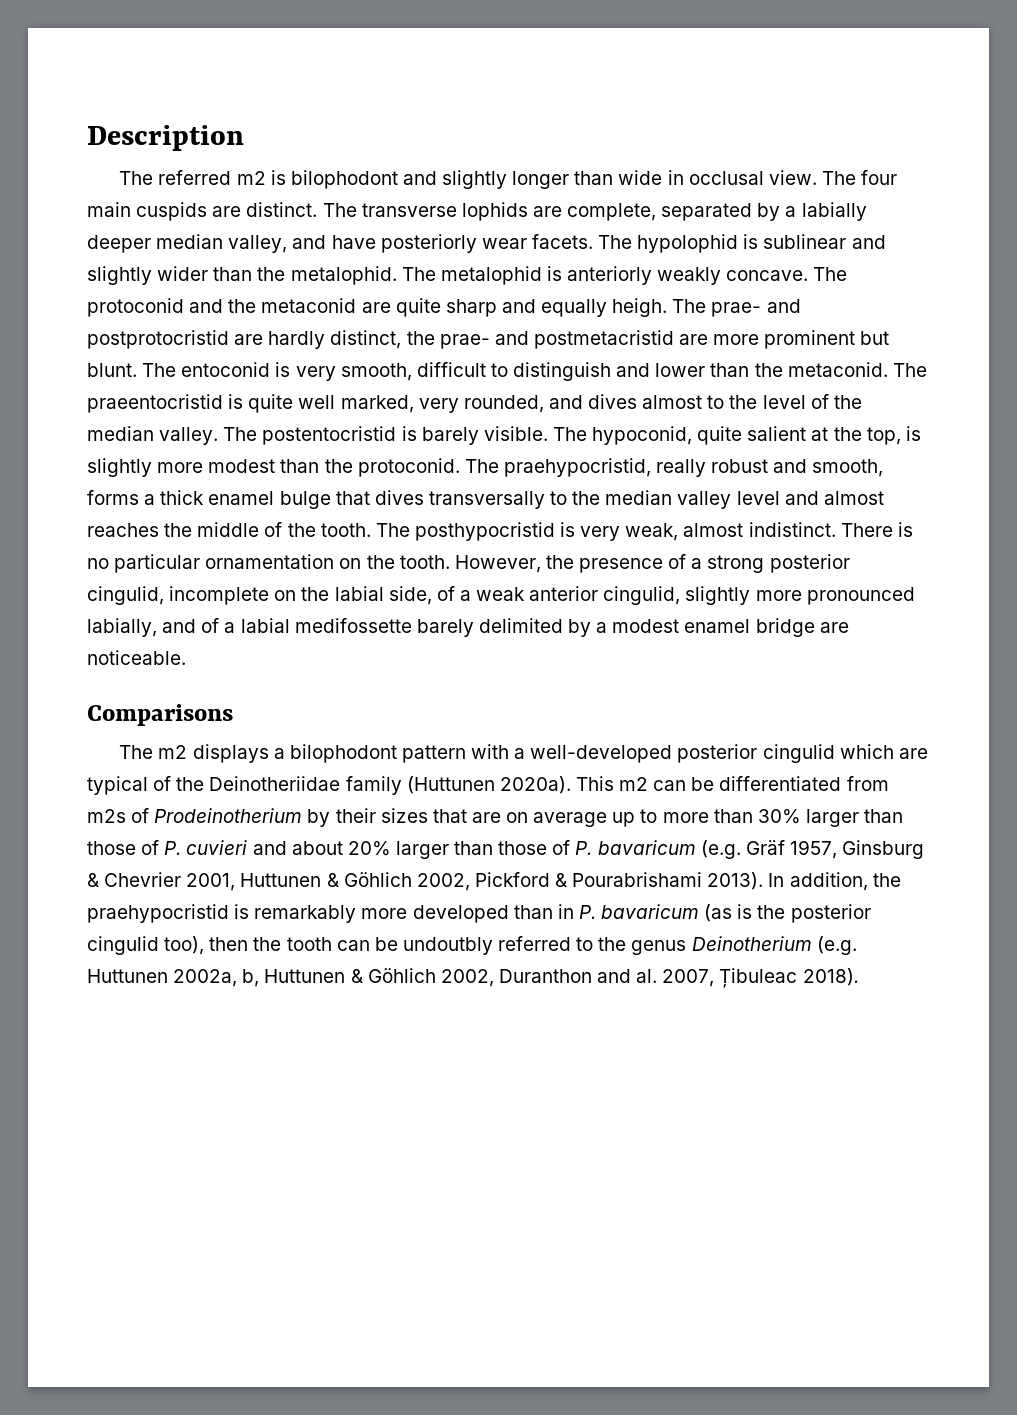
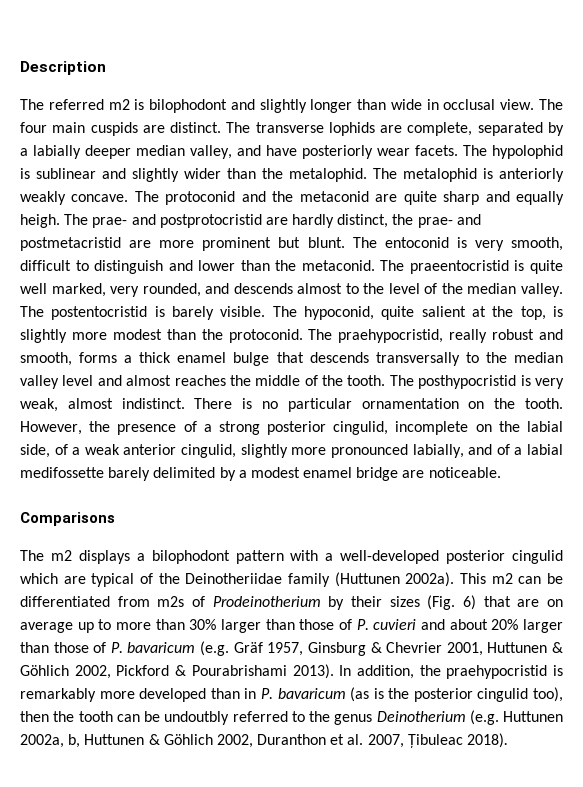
- The praeentocristid is quite well marked, very rounded, and dives almost to the level of the median valley.
+ The praeentocristid is quite well marked, very rounded, and descends almost to the level of the median valley.
- The praehypocristid, really robust and smooth, forms a thick enamel bulge that dives transversally to the median valley level and almost reaches the middle of the tooth.
+ The praehypocristid, really robust and smooth, forms a thick enamel bulge that descends transversally to the median valley level and almost reaches the middle of the tooth.
- The m2 displays a bilophodont pattern with a well-developed posterior cingulid which are typical of the Deinotheriidae family (Huttunen 2020a).
+ The m2 displays a bilophodont pattern with a well-developed posterior cingulid which are typical of the Deinotheriidae family (Huttunen 2002a).
- This m2 can be differentiated from m2s of Prodeinotherium by their sizes that are on average up to more than 30% larger than those of P. cuvieri and about 20% larger than those of P. bavaricum (e.g. Gräf 1957, Ginsburg & Chevrier 2001, Huttunen & Göhlich 2002, Pickford & Pourabrishami 2013).
+ This m2 can be differentiated from m2s of Prodeinotherium by their sizes (Fig. 6) that are on average up to more than 30% larger than those of P. cuvieri and about 20% larger than those of P. bavaricum (e.g. Gräf 1957, Ginsburg & Chevrier 2001, Huttunen & Göhlich 2002, Pickford & Pourabrishami 2013).
- In addition, the praehypocristid is remarkably more developed than in P. bavaricum (as is the posterior cingulid too), then the tooth can be undoutbly referred to the genus Deinotherium (e.g. Huttunen 2002a, b, Huttunen & Göhlich 2002, Duranthon and al. 2007, Țibuleac 2018).
+ In addition, the praehypocristid is remarkably more developed than in P. bavaricum (as is the posterior cingulid too), then the tooth can be undoutbly referred to the genus Deinotherium (e.g. Huttunen 2002a, b, Huttunen & Göhlich 2002, Duranthon et al. 2007, Țibuleac 2018).

